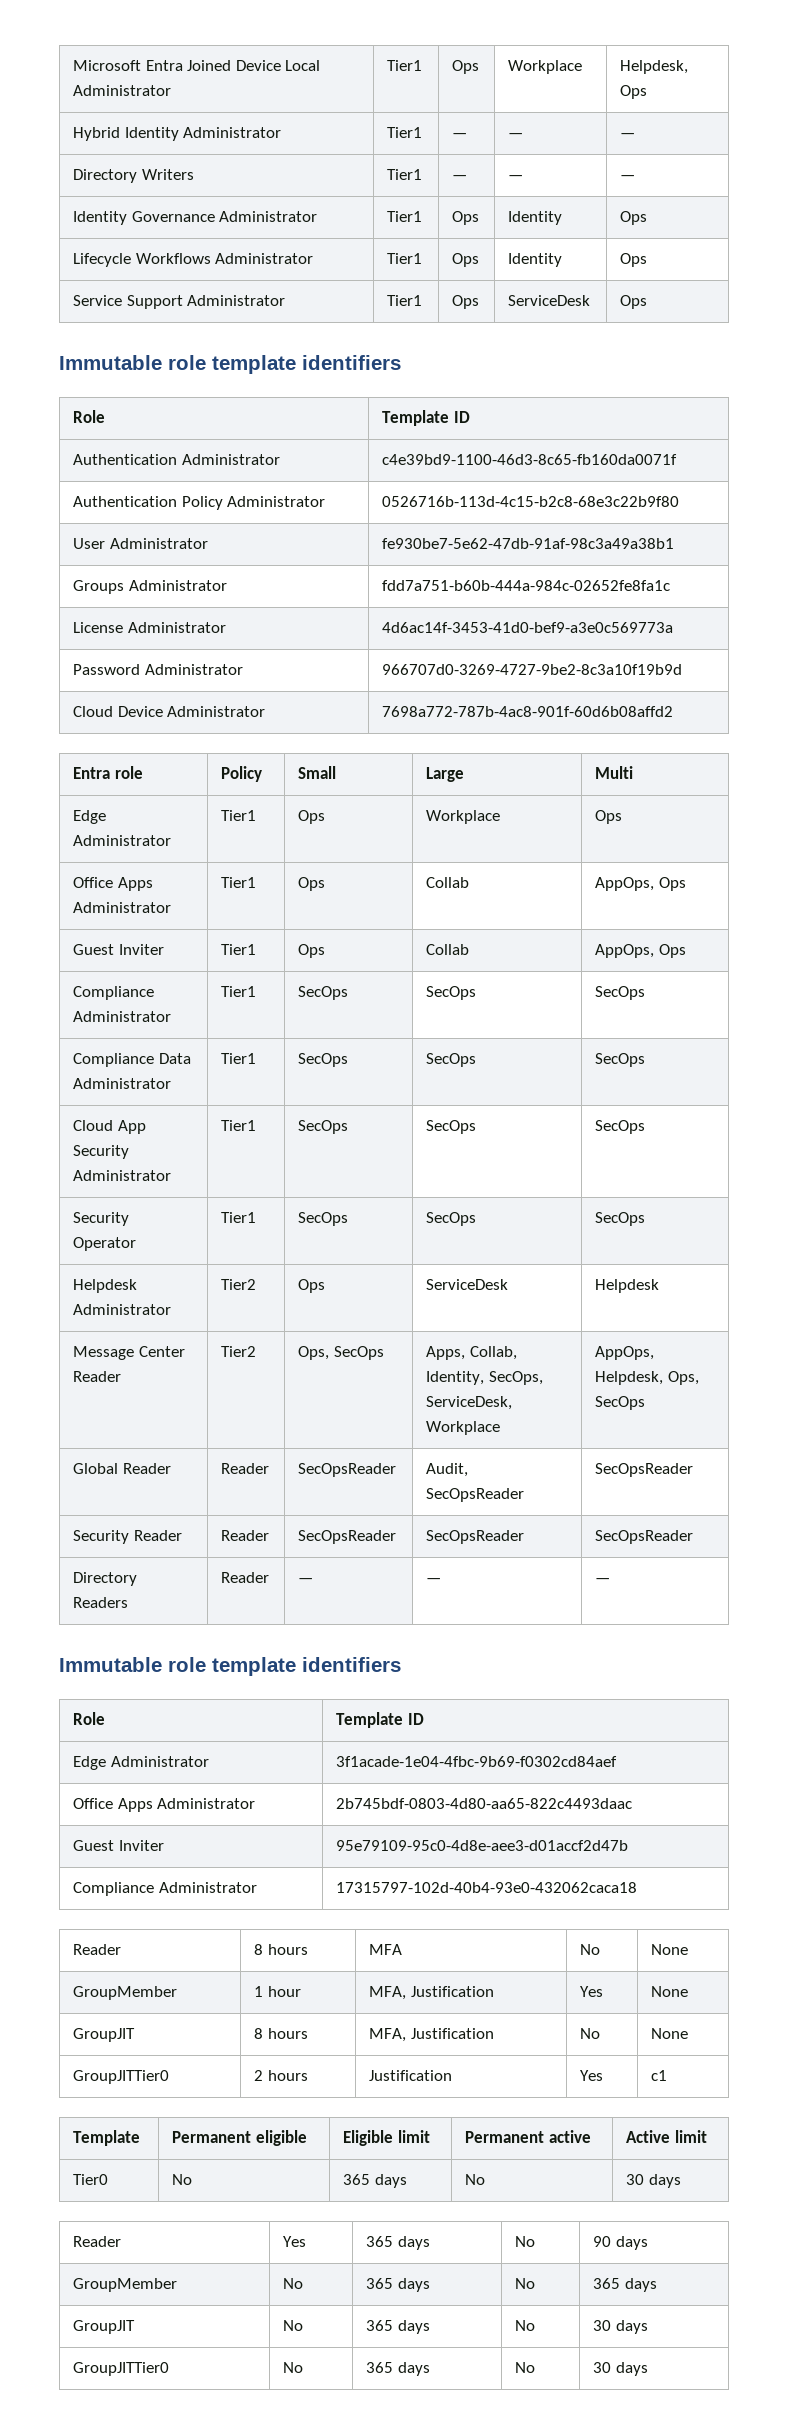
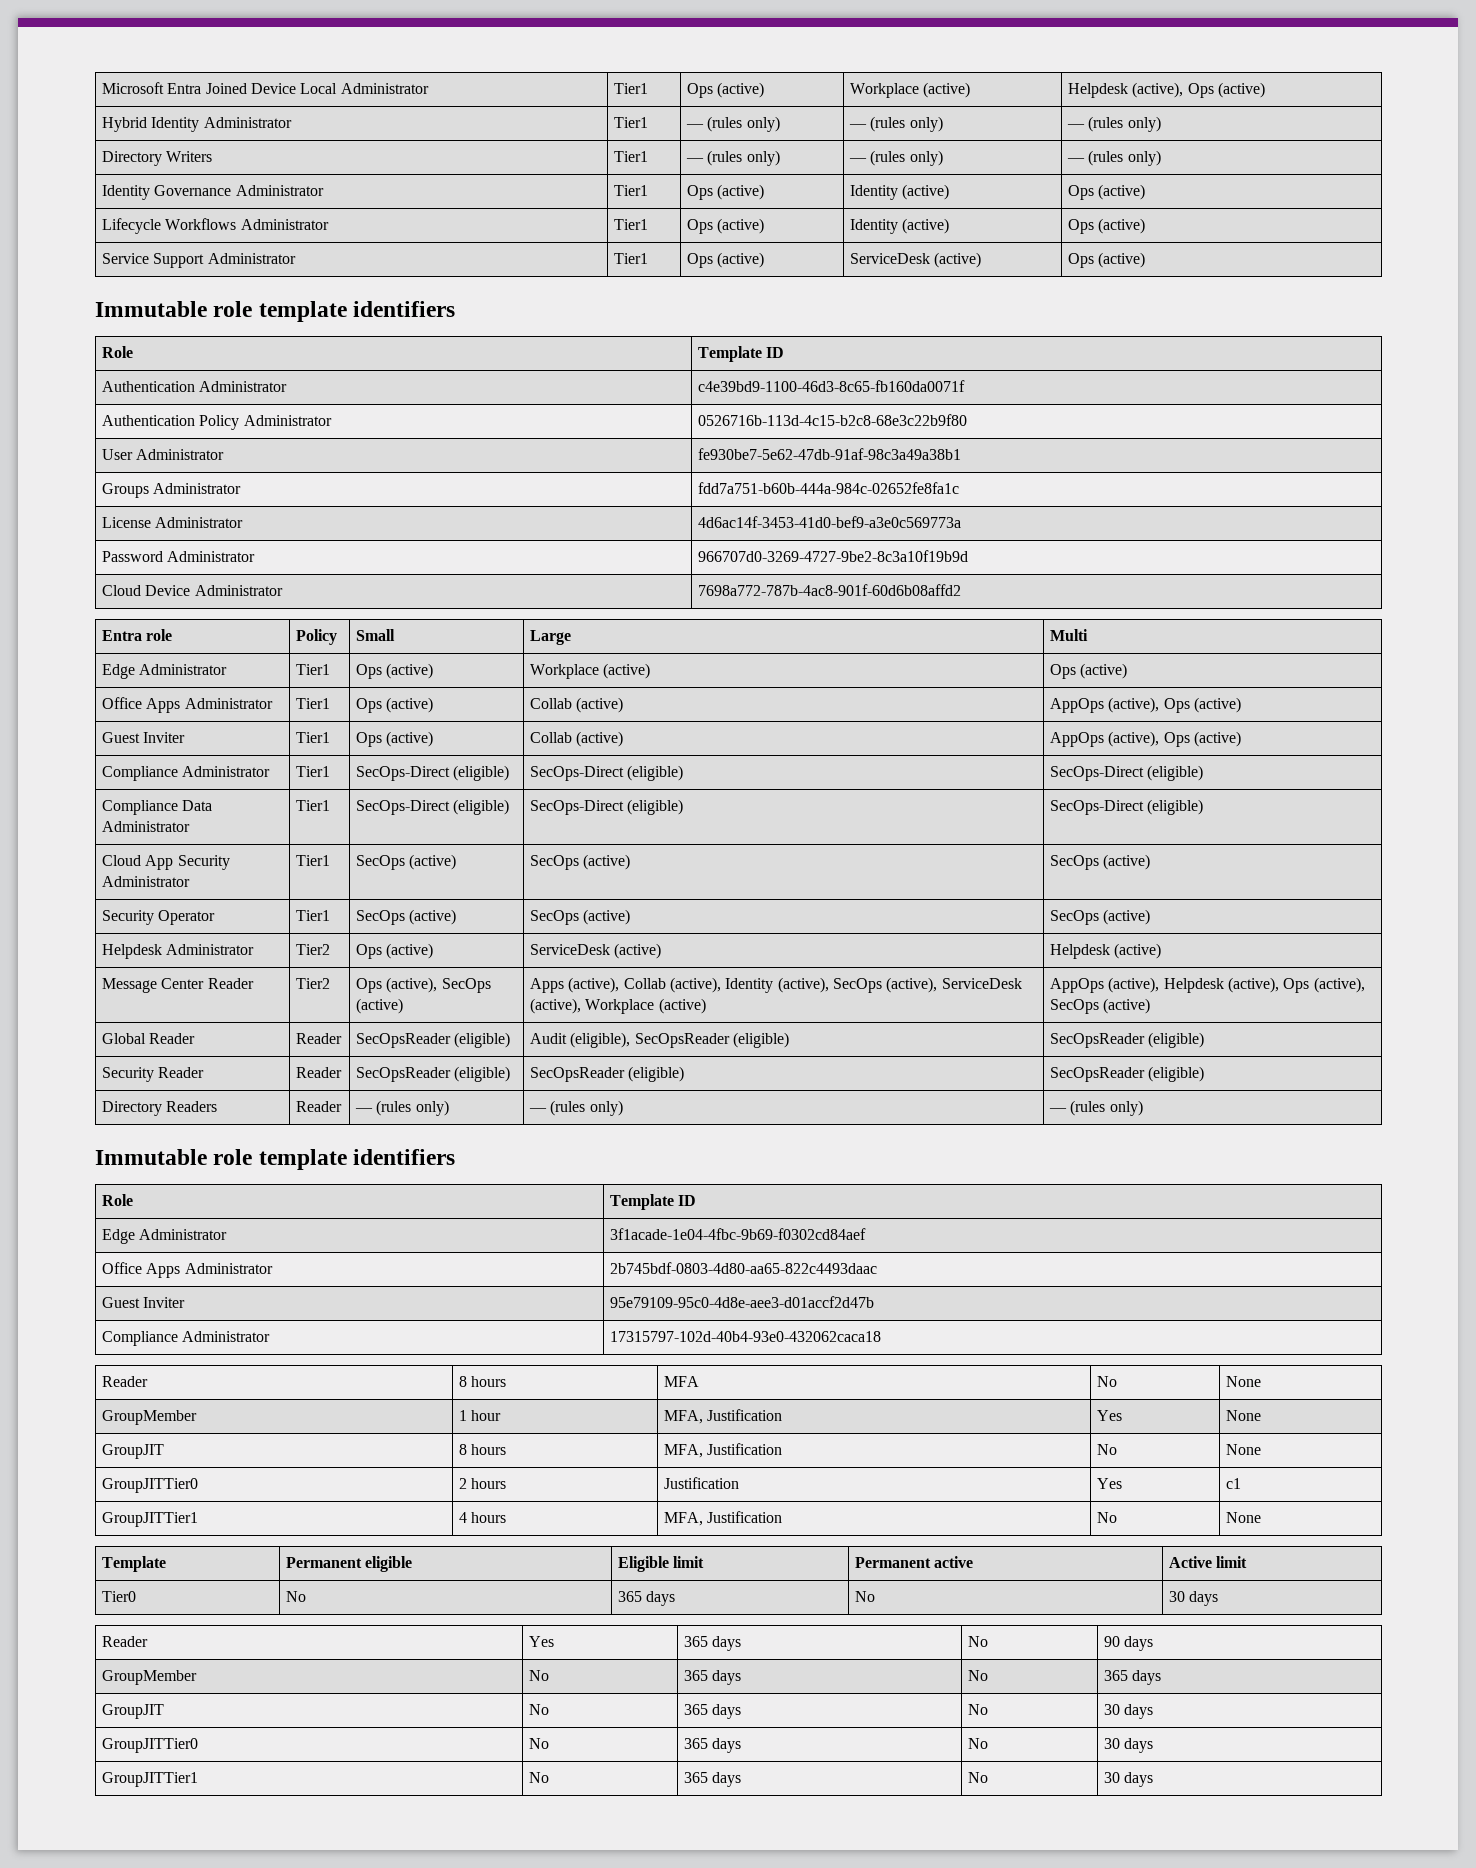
- Microsoft Entra Joined Device Local Administrator | Tier1 | Ops | Workplace | Helpdesk, Ops
+ Microsoft Entra Joined Device Local Administrator | Tier1 | Ops (active) | Workplace (active) | Helpdesk (active), Ops (active)
- Hybrid Identity Administrator | Tier1 | — | — | —
+ Hybrid Identity Administrator | Tier1 | — (rules only) | — (rules only) | — (rules only)
- Directory Writers | Tier1 | — | — | —
+ Directory Writers | Tier1 | — (rules only) | — (rules only) | — (rules only)
- Identity Governance Administrator | Tier1 | Ops | Identity | Ops
+ Identity Governance Administrator | Tier1 | Ops (active) | Identity (active) | Ops (active)
- Lifecycle Workflows Administrator | Tier1 | Ops | Identity | Ops
+ Lifecycle Workflows Administrator | Tier1 | Ops (active) | Identity (active) | Ops (active)
- Service Support Administrator | Tier1 | Ops | ServiceDesk | Ops
+ Service Support Administrator | Tier1 | Ops (active) | ServiceDesk (active) | Ops (active)
- Edge Administrator | Tier1 | Ops | Workplace | Ops
+ Edge Administrator | Tier1 | Ops (active) | Workplace (active) | Ops (active)
- Office Apps Administrator | Tier1 | Ops | Collab | AppOps, Ops
+ Office Apps Administrator | Tier1 | Ops (active) | Collab (active) | AppOps (active), Ops (active)
- Guest Inviter | Tier1 | Ops | Collab | AppOps, Ops
+ Guest Inviter | Tier1 | Ops (active) | Collab (active) | AppOps (active), Ops (active)
- Compliance Administrator | Tier1 | SecOps | SecOps | SecOps
- Compliance Data Administrator | Tier1 | SecOps | SecOps | SecOps
+ Compliance Administrator | Tier1 | SecOps-Direct (eligible) | SecOps-Direct (eligible) | SecOps-Direct (eligible)
+ Compliance Data Administrator | Tier1 | SecOps-Direct (eligible) | SecOps-Direct (eligible) | SecOps-Direct (eligible)
- Cloud App Security Administrator | Tier1 | SecOps | SecOps | SecOps
+ Cloud App Security Administrator | Tier1 | SecOps (active) | SecOps (active) | SecOps (active)
- Security Operator | Tier1 | SecOps | SecOps | SecOps
+ Security Operator | Tier1 | SecOps (active) | SecOps (active) | SecOps (active)
- Helpdesk Administrator | Tier2 | Ops | ServiceDesk | Helpdesk
+ Helpdesk Administrator | Tier2 | Ops (active) | ServiceDesk (active) | Helpdesk (active)
- Message Center Reader | Tier2 | Ops, SecOps | Apps, Collab, Identity, SecOps, ServiceDesk, Workplace | AppOps, Helpdesk, Ops, SecOps
+ Message Center Reader | Tier2 | Ops (active), SecOps (active) | Apps (active), Collab (active), Identity (active), SecOps (active), ServiceDesk (active), Workplace (active) | AppOps (active), Helpdesk (active), Ops (active), SecOps (active)
- Global Reader | Reader | SecOpsReader | Audit, SecOpsReader | SecOpsReader
+ Global Reader | Reader | SecOpsReader (eligible) | Audit (eligible), SecOpsReader (eligible) | SecOpsReader (eligible)
- Security Reader | Reader | SecOpsReader | SecOpsReader | SecOpsReader
+ Security Reader | Reader | SecOpsReader (eligible) | SecOpsReader (eligible) | SecOpsReader (eligible)
- Directory Readers | Reader | — | — | —
+ Directory Readers | Reader | — (rules only) | — (rules only) | — (rules only)
+ GroupJITTier1 | 4 hours | MFA, Justification | No | None
+ GroupJITTier1 | No | 365 days | No | 30 days

